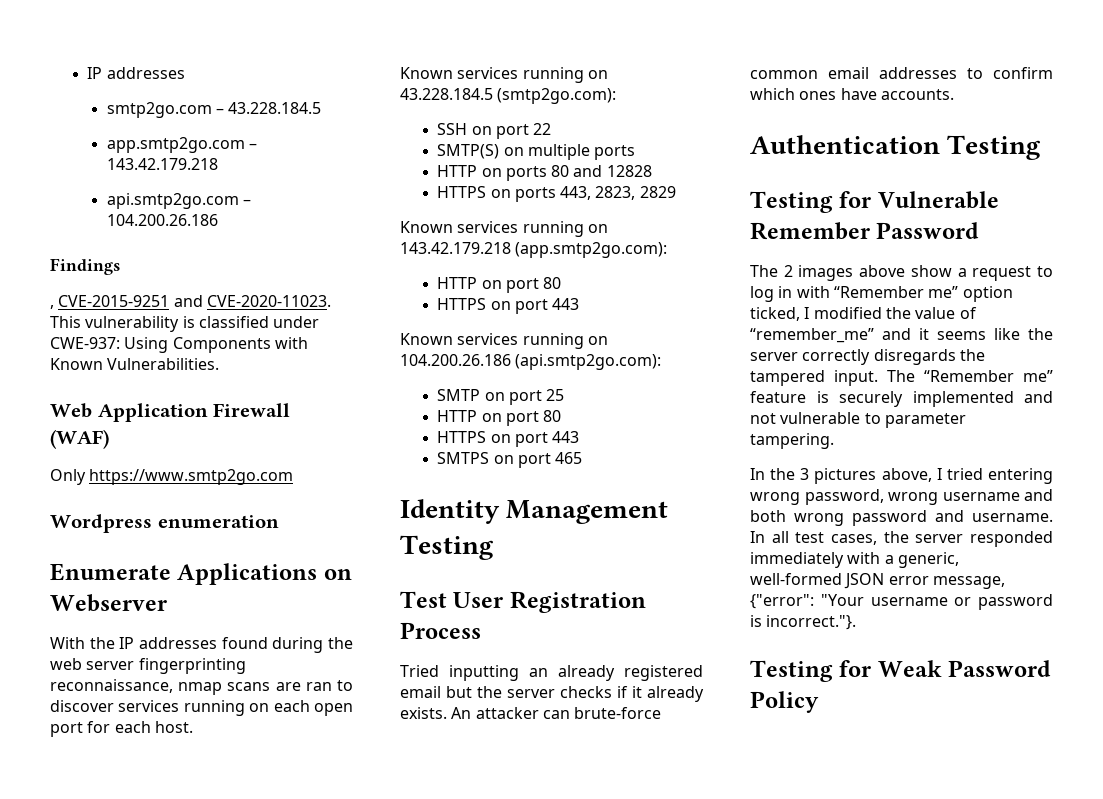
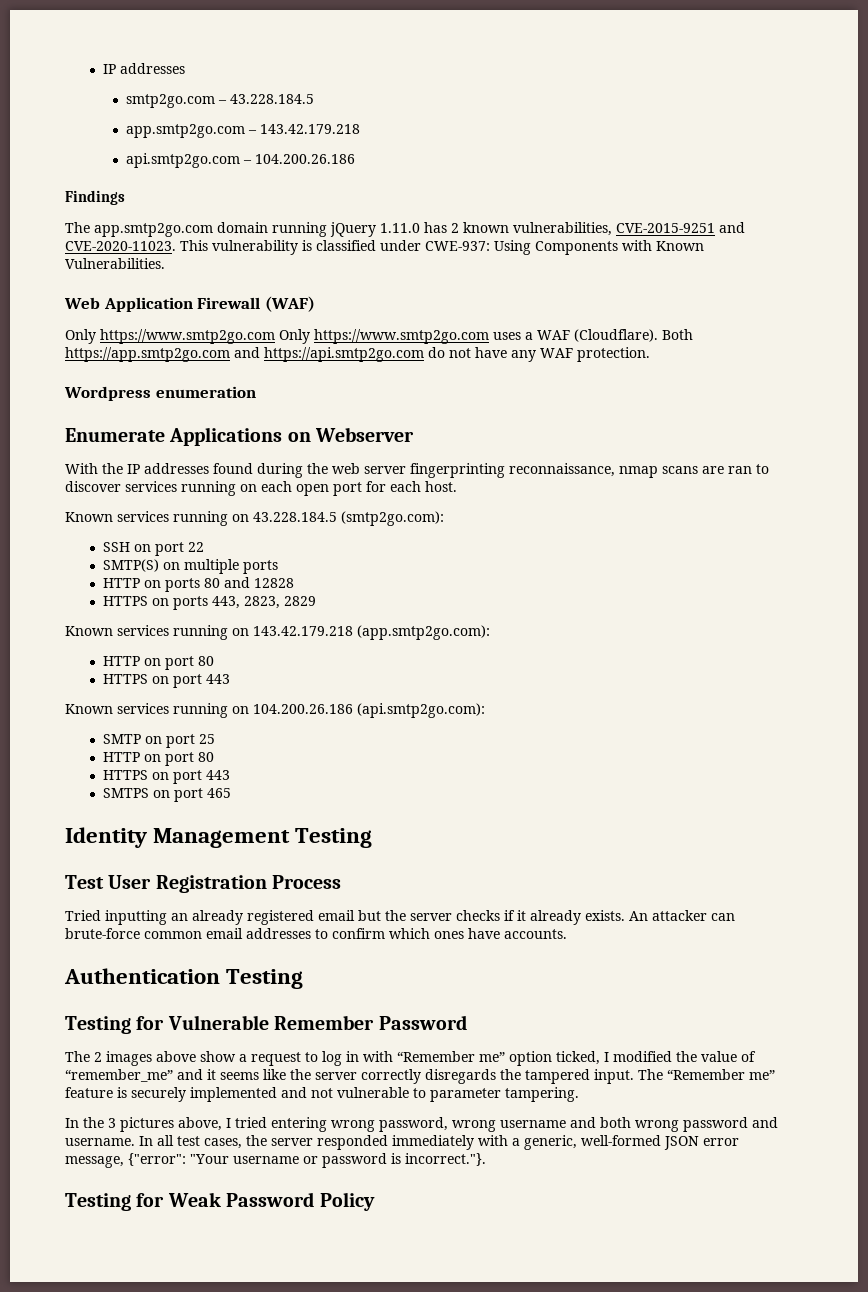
- , CVE-2015-9251 and CVE-2020-11023.
+ The app.smtp2go.com domain running jQuery 1.11.0 has 2 known vulnerabilities, CVE-2015-9251 and CVE-2020-11023.
- Only https://www.smtp2go.com
+ Only https://www.smtp2go.com Only https://www.smtp2go.com uses a WAF (Cloudflare). Both https://app.smtp2go.com and https://api.smtp2go.com do not have any WAF protection.

